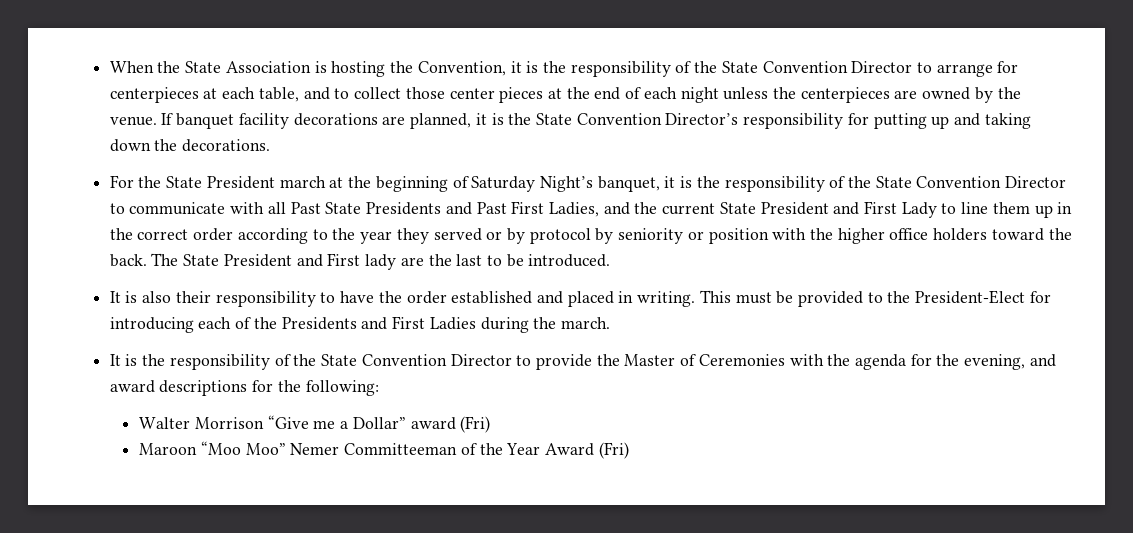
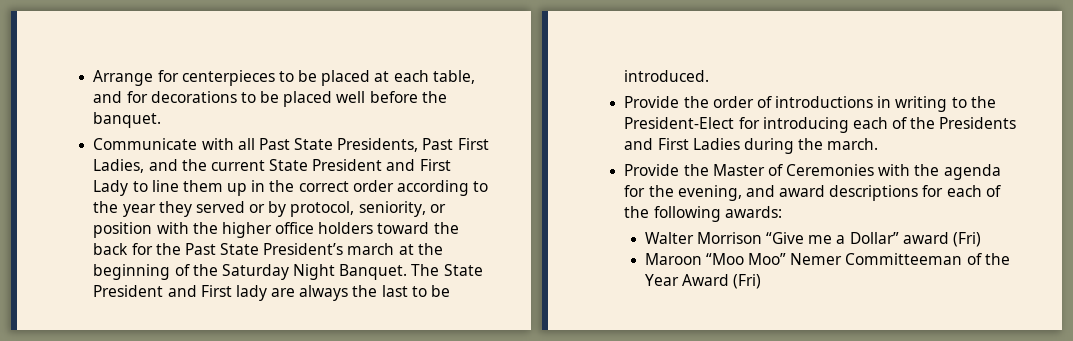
- When the State Association is hosting the Convention, it is the responsibility of the State Convention Director to arrange for centerpieces at each table, and to collect those center pieces at the end of each night unless the centerpieces are owned by the venue. If banquet facility decorations are planned, it is the State Convention Director’s responsibility for putting up and taking down the decorations.
- For the State President march at the beginning of Saturday Night’s banquet, it is the responsibility of the State Convention Director to communicate with all Past State Presidents and Past First Ladies, and the current State President and First Lady to line them up in the correct order according to the year they served or by protocol by seniority or position with the higher office holders toward the back.
+ Arrange for centerpieces to be placed at each table, and for decorations to be placed well before the banquet.
+ Communicate with all Past State Presidents, Past First Ladies, and the current State President and First Lady to line them up in the correct order according to the year they served or by protocol, seniority, or position with the higher office holders toward the back for the Past State President’s march at the beginning of the Saturday Night Banquet.
- The State President and First lady are the last to be introduced.
+ The State President and First lady are always the last to be introduced.
- It is also their responsibility to have the order established and placed in writing. This must be provided to the President-Elect for introducing each of the Presidents and First Ladies during the march.
+ Provide the order of introductions in writing to the President-Elect for introducing each of the Presidents and First Ladies during the march.
- It is the responsibility of the State Convention Director to provide the Master of Ceremonies with the agenda for the evening, and award descriptions for the following:
+ Provide the Master of Ceremonies with the agenda for the evening, and award descriptions for each of the following awards:

